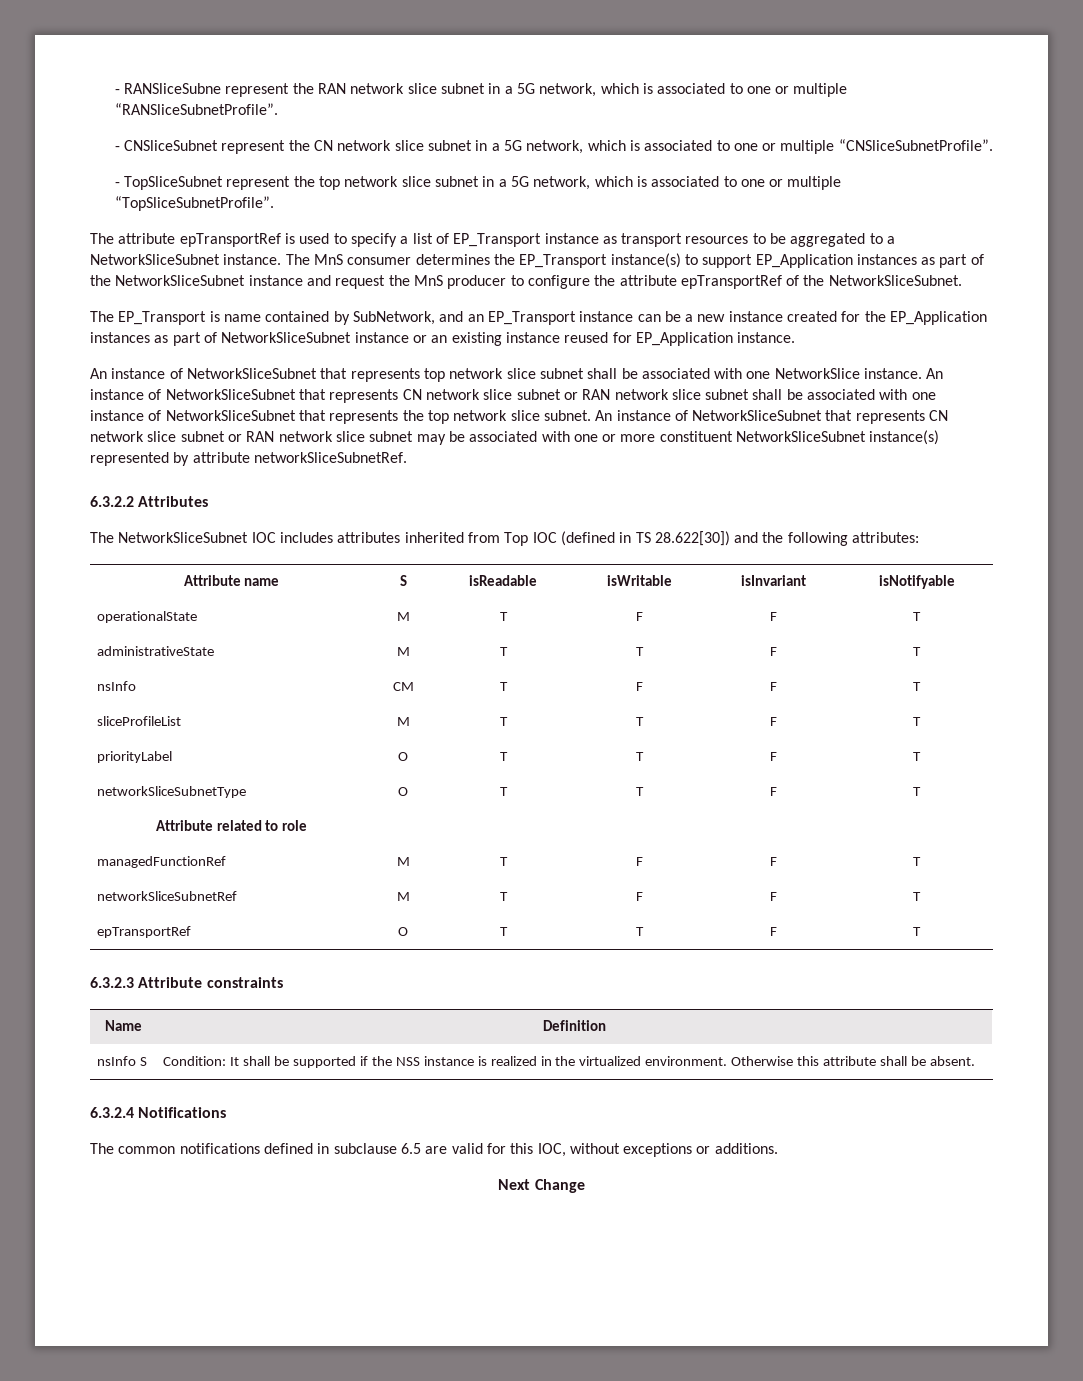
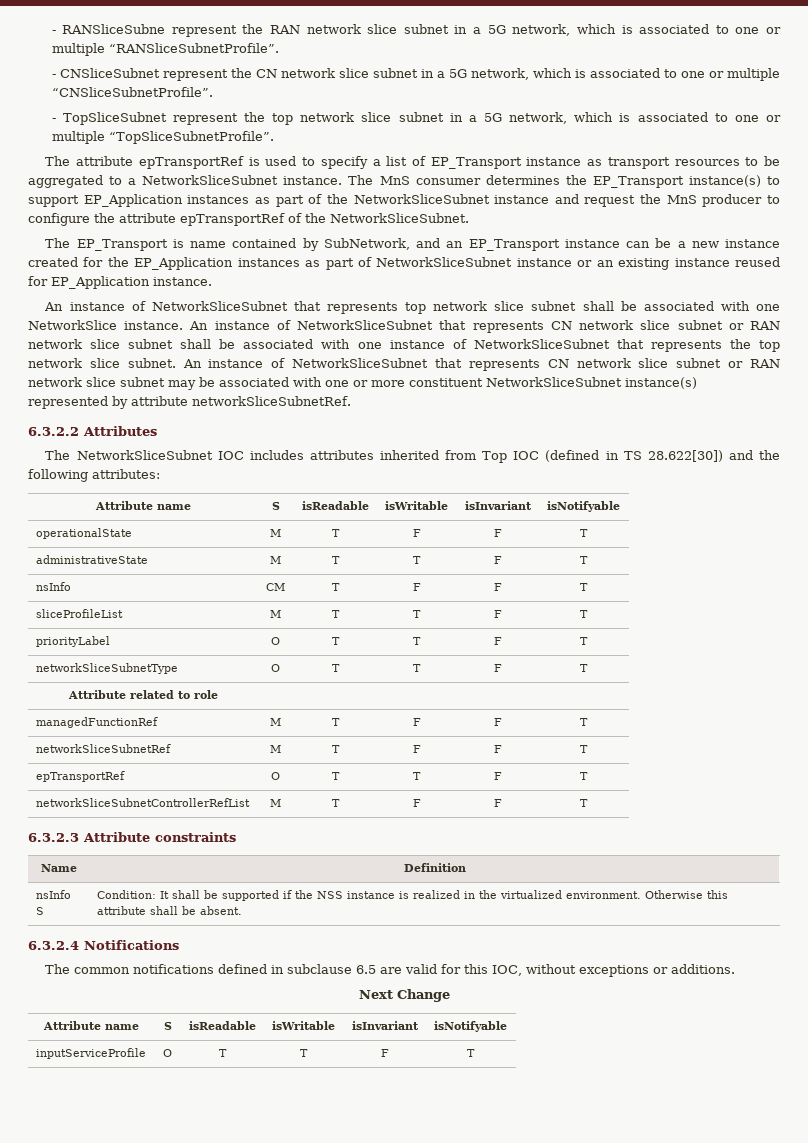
+ networkSliceSubnetControllerRefList | M | T | F | F | T
  Next Change
+ Attribute name | S | isReadable | isWritable | isInvariant | isNotifyable
+ inputServiceProfile | O | T | T | F | T

